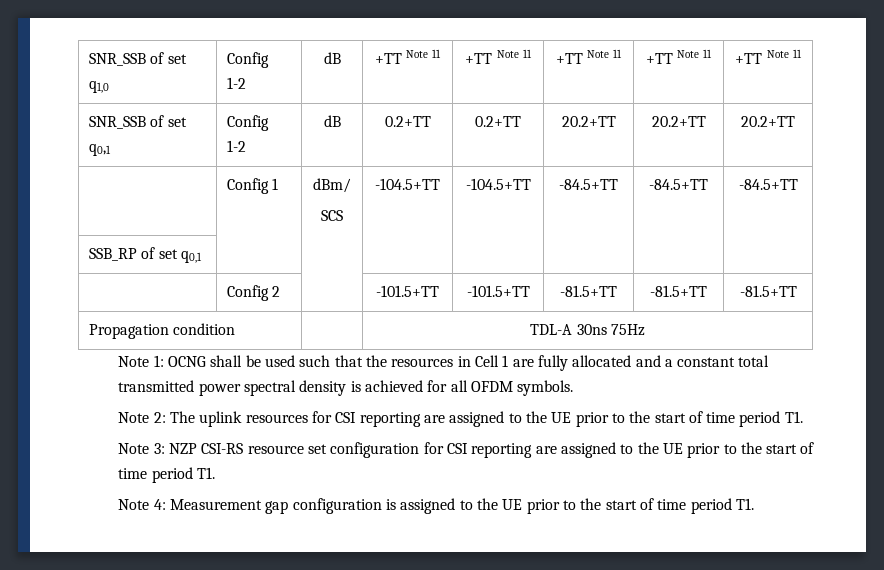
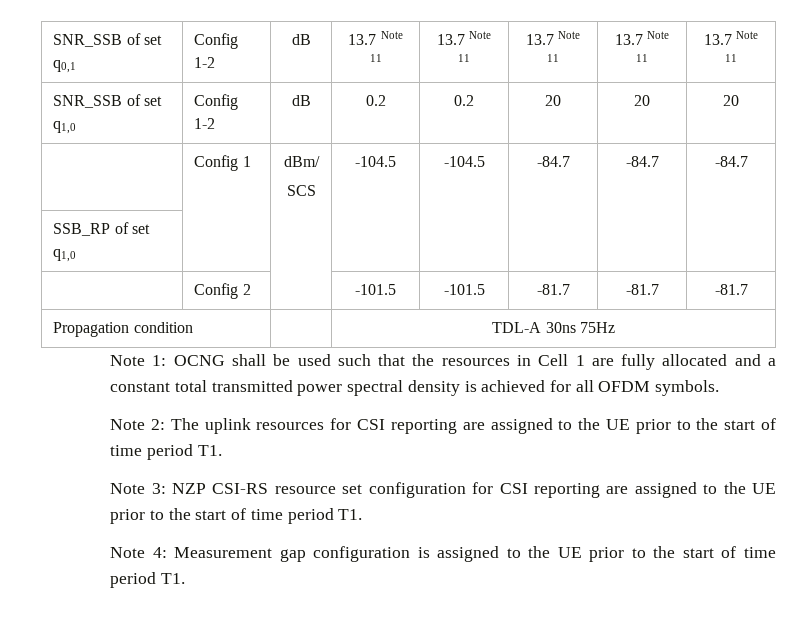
- SNR_SSB of set q1,0 | Config 1-2 | dB | +TT Note 11 | +TT Note 11 | +TT Note 11 | +TT Note 11 | +TT Note 11
- SNR_SSB of set q0,1 | Config 1-2 | dB | 0.2+TT | 0.2+TT | 20.2+TT | 20.2+TT | 20.2+TT
+ SNR_SSB of set q0,1 | Config 1-2 | dB | 13.7 Note 11 | 13.7 Note 11 | 13.7 Note 11 | 13.7 Note 11 | 13.7 Note 11
+ SNR_SSB of set q1,0 | Config 1-2 | dB | 0.2 | 0.2 | 20 | 20 | 20
  | Config 1 | dBm/
- SCS | -104.5+TT | -104.5+TT | -84.5+TT | -84.5+TT | -84.5+TT
+ SCS | -104.5 | -104.5 | -84.7 | -84.7 | -84.7
- SSB_RP of set q0,1 | | | | | | |
+ SSB_RP of set q1,0 | | | | | | |
- | Config 2 | | -101.5+TT | -101.5+TT | -81.5+TT | -81.5+TT | -81.5+TT
+ | Config 2 | | -101.5 | -101.5 | -81.7 | -81.7 | -81.7

